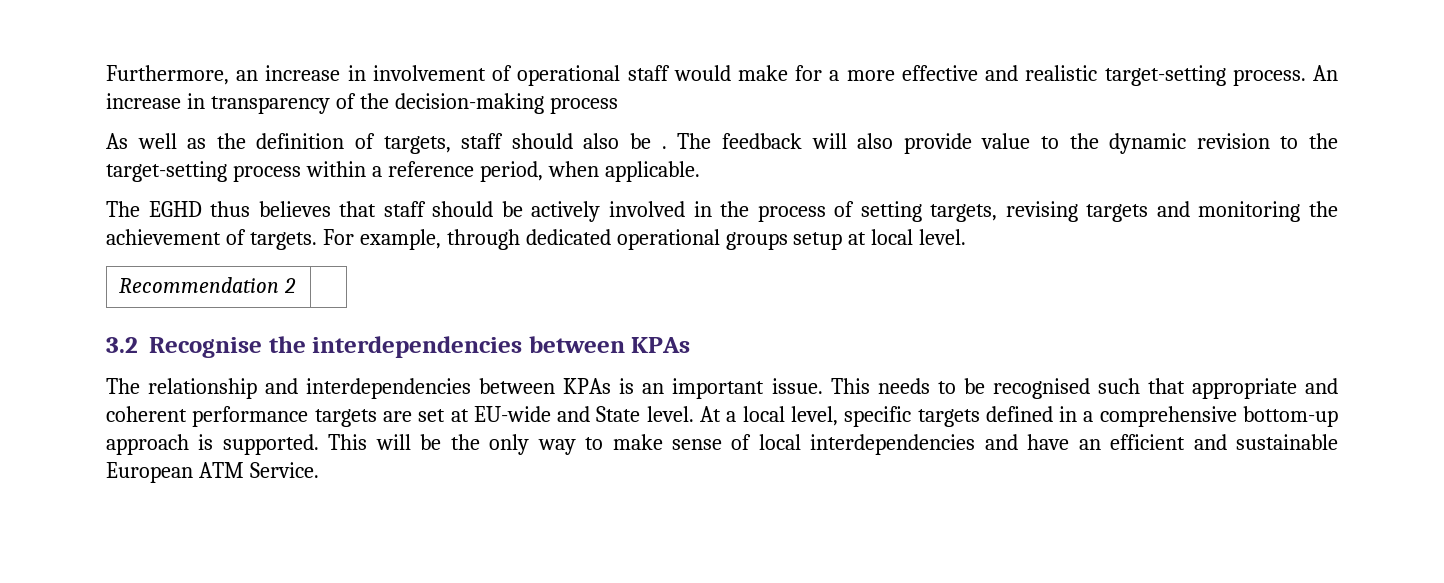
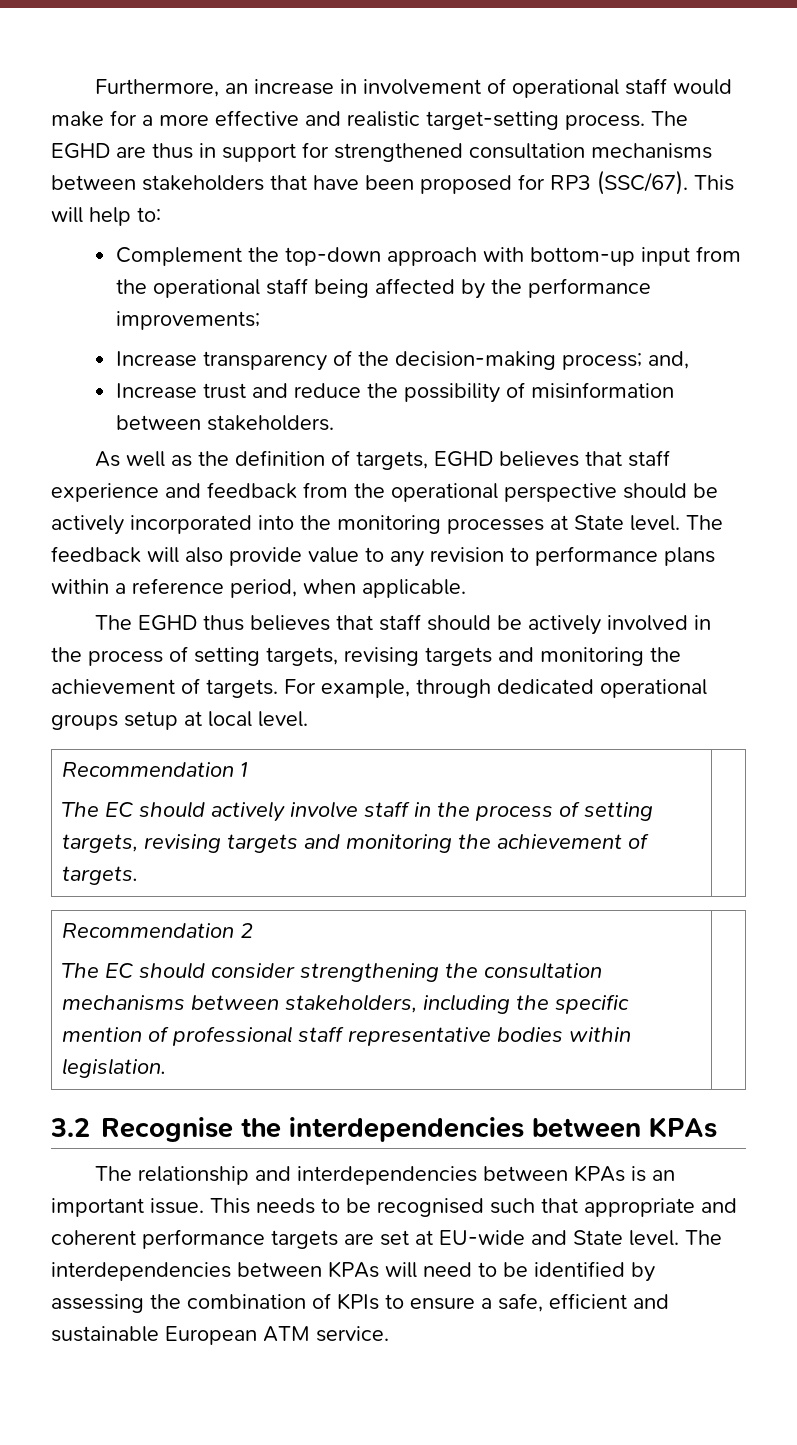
- An increase in transparency of the decision-making process
+ The EGHD are thus in support for strengthened consultation mechanisms between stakeholders that have been proposed for RP3 (SSC/67). This will help to:
+ Complement the top-down approach with bottom-up input from the operational staff being affected by the performance improvements;
+ Increase transparency of the decision-making process; and,
+ Increase trust and reduce the possibility of misinformation between stakeholders.
- As well as the definition of targets, staff should also be .
+ As well as the definition of targets, EGHD believes that staff experience and feedback from the operational perspective should be actively incorporated into the monitoring processes at State level.
- The feedback will also provide value to the dynamic revision to the target-setting process within a reference period, when applicable.
+ The feedback will also provide value to any revision to performance plans within a reference period, when applicable.
- Recommendation 2 |
+ Recommendation 1
+ The EC should actively involve staff in the process of setting targets, revising targets and monitoring the achievement of targets. |
+ Recommendation 2
+ The EC should consider strengthening the consultation mechanisms between stakeholders, including the specific mention of professional staff representative bodies within legislation. |
- At a local level, specific targets defined in a comprehensive bottom-up approach is supported. This will be the only way to make sense of local interdependencies and have an efficient and sustainable European ATM Service.
+ The interdependencies between KPAs will need to be identified by assessing the combination of KPIs to ensure a safe, efficient and sustainable European ATM service.

